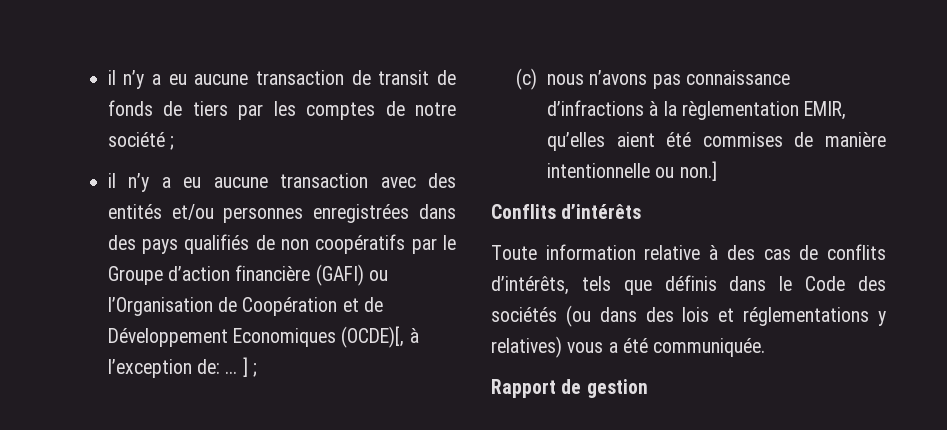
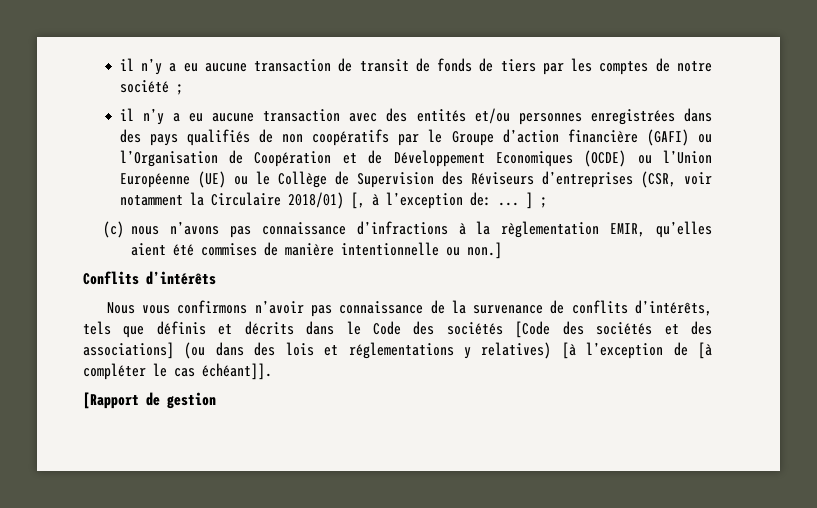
- il n’y a eu aucune transaction avec des entités et/ou personnes enregistrées dans des pays qualifiés de non coopératifs par le Groupe d’action financière (GAFI) ou l’Organisation de Coopération et de Développement Economiques (OCDE)[, à l’exception de: ... ] ;
+ il n’y a eu aucune transaction avec des entités et/ou personnes enregistrées dans des pays qualifiés de non coopératifs par le Groupe d’action financière (GAFI) ou l’Organisation de Coopération et de Développement Economiques (OCDE) ou l’Union Européenne (UE) ou le Collège de Supervision des Réviseurs d’entreprises (CSR, voir notamment la Circulaire 2018/01) [, à l’exception de: ... ] ;
- Toute information relative à des cas de conflits d’intérêts, tels que définis dans le Code des sociétés (ou dans des lois et réglementations y relatives) vous a été communiquée.
- Rapport de gestion
+ Nous vous confirmons n’avoir pas connaissance de la survenance de conflits d’intérêts, tels que définis et décrits dans le Code des sociétés [Code des sociétés et des associations] (ou dans des lois et réglementations y relatives) [à l’exception de [à compléter le cas échéant]].
+ [Rapport de gestion

